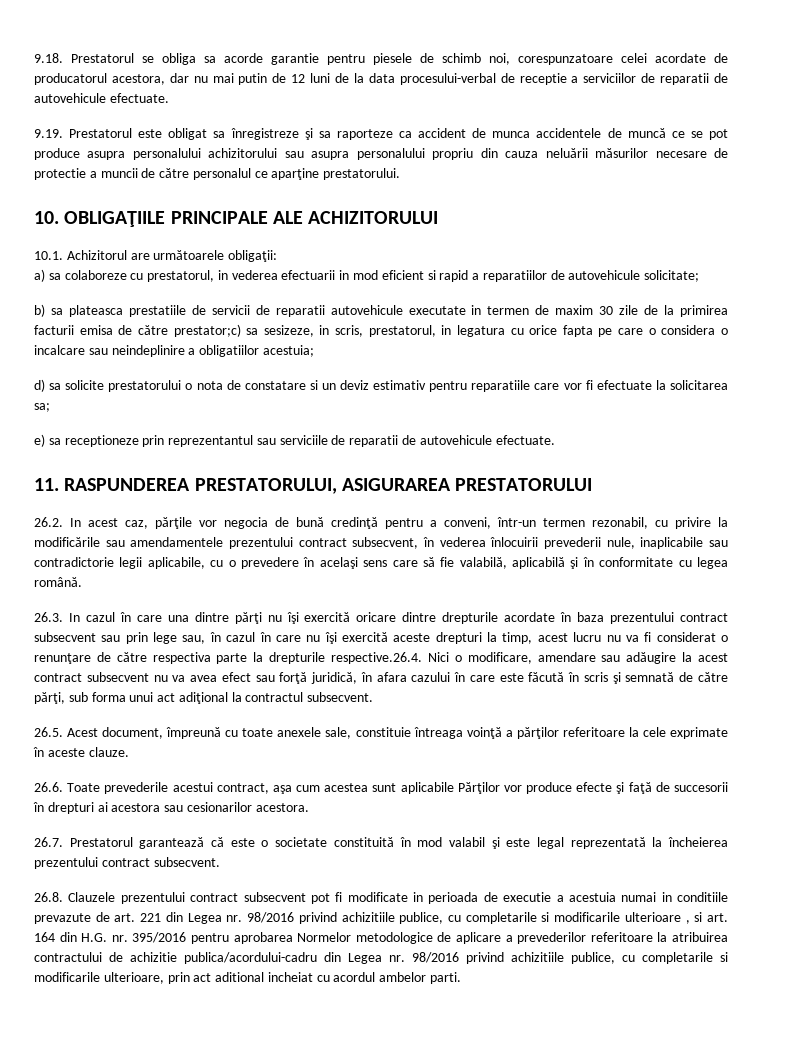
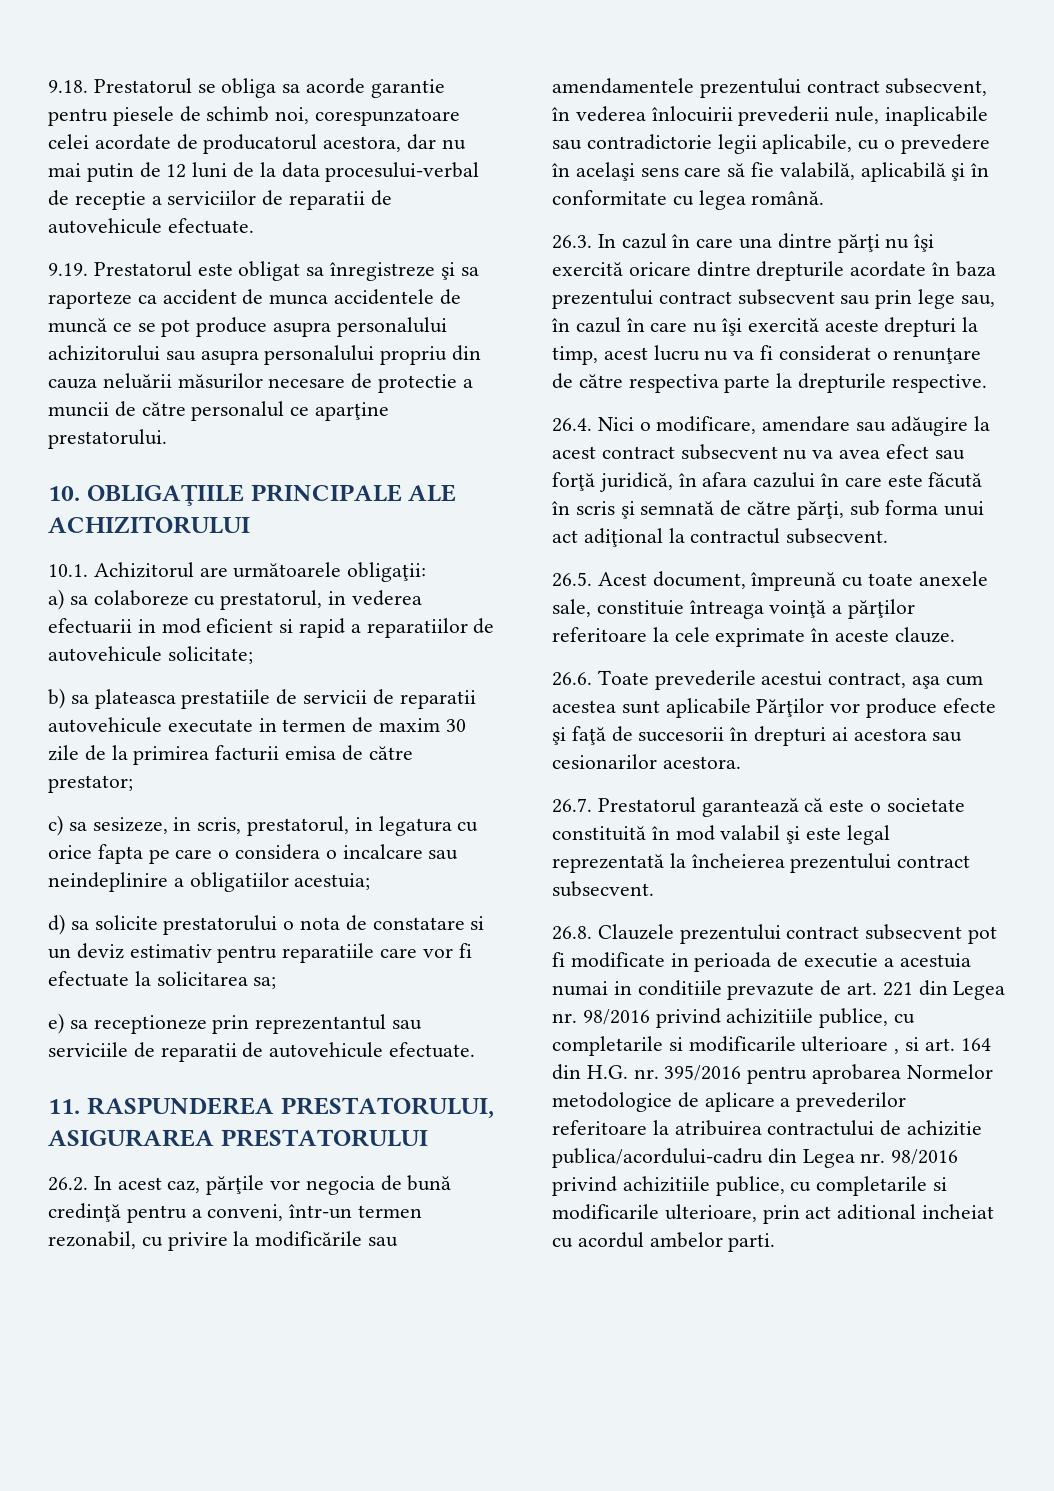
- b) sa plateasca prestatiile de servicii de reparatii autovehicule executate in termen de maxim 30 zile de la primirea facturii emisa de către prestator;c) sa sesizeze, in scris, prestatorul, in legatura cu orice fapta pe care o considera o incalcare sau neindeplinire a obligatiilor acestuia;
+ b) sa plateasca prestatiile de servicii de reparatii autovehicule executate in termen de maxim 30 zile de la primirea facturii emisa de către prestator;
+ c) sa sesizeze, in scris, prestatorul, in legatura cu orice fapta pe care o considera o incalcare sau neindeplinire a obligatiilor acestuia;
- 26.3. In cazul în care una dintre părţi nu îşi exercită oricare dintre drepturile acordate în baza prezentului contract subsecvent sau prin lege sau, în cazul în care nu îşi exercită aceste drepturi la timp, acest lucru nu va fi considerat o renunţare de către respectiva parte la drepturile respective.26.4. Nici o modificare, amendare sau adăugire la acest contract subsecvent nu va avea efect sau forţă juridică, în afara cazului în care este făcută în scris şi semnată de către părţi, sub forma unui act adiţional la contractul subsecvent.
+ 26.3. In cazul în care una dintre părţi nu îşi exercită oricare dintre drepturile acordate în baza prezentului contract subsecvent sau prin lege sau, în cazul în care nu îşi exercită aceste drepturi la timp, acest lucru nu va fi considerat o renunţare de către respectiva parte la drepturile respective.
+ 26.4. Nici o modificare, amendare sau adăugire la acest contract subsecvent nu va avea efect sau forţă juridică, în afara cazului în care este făcută în scris şi semnată de către părţi, sub forma unui act adiţional la contractul subsecvent.

